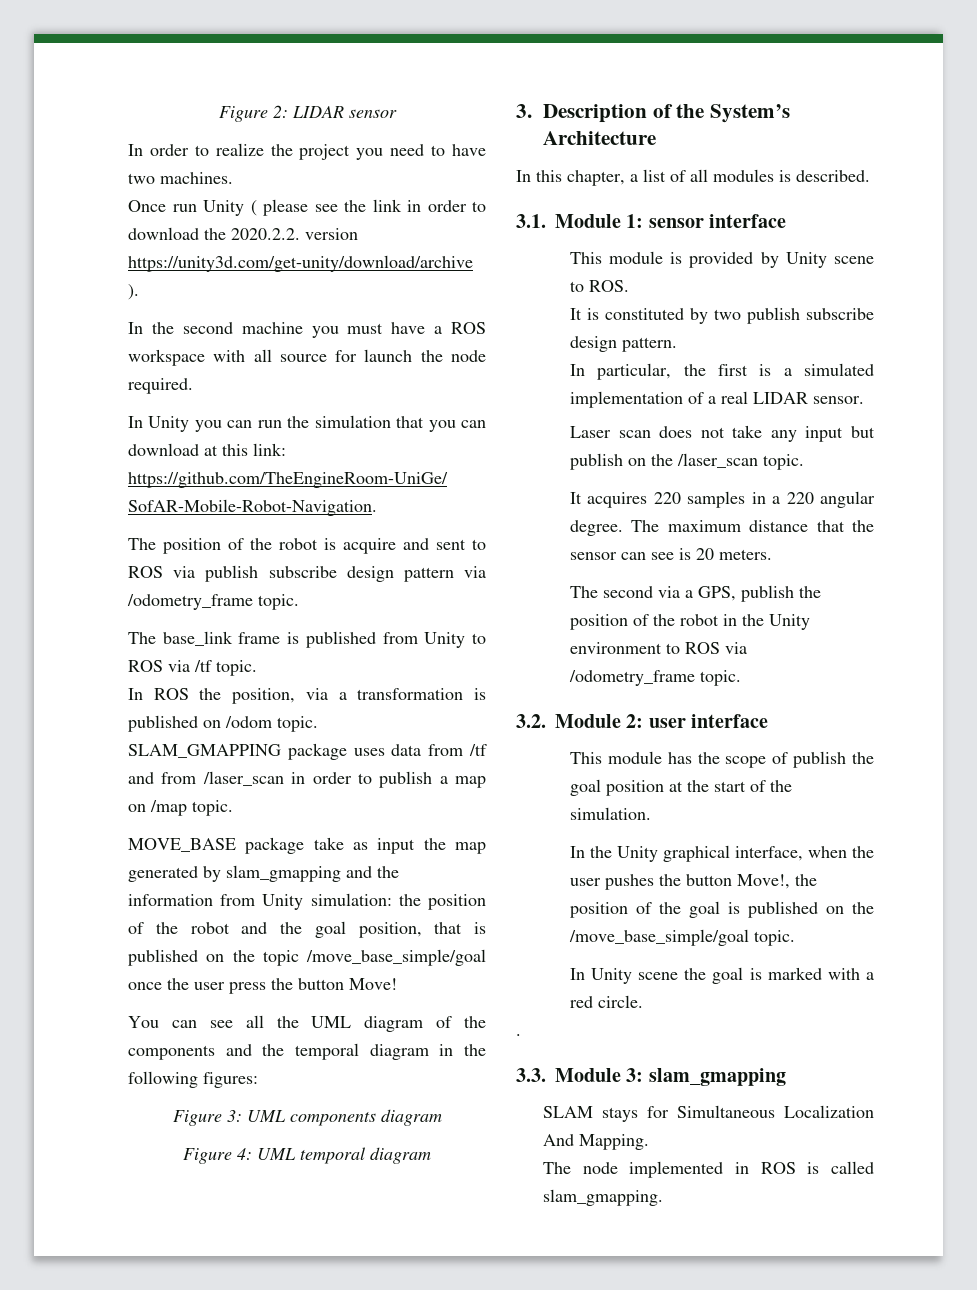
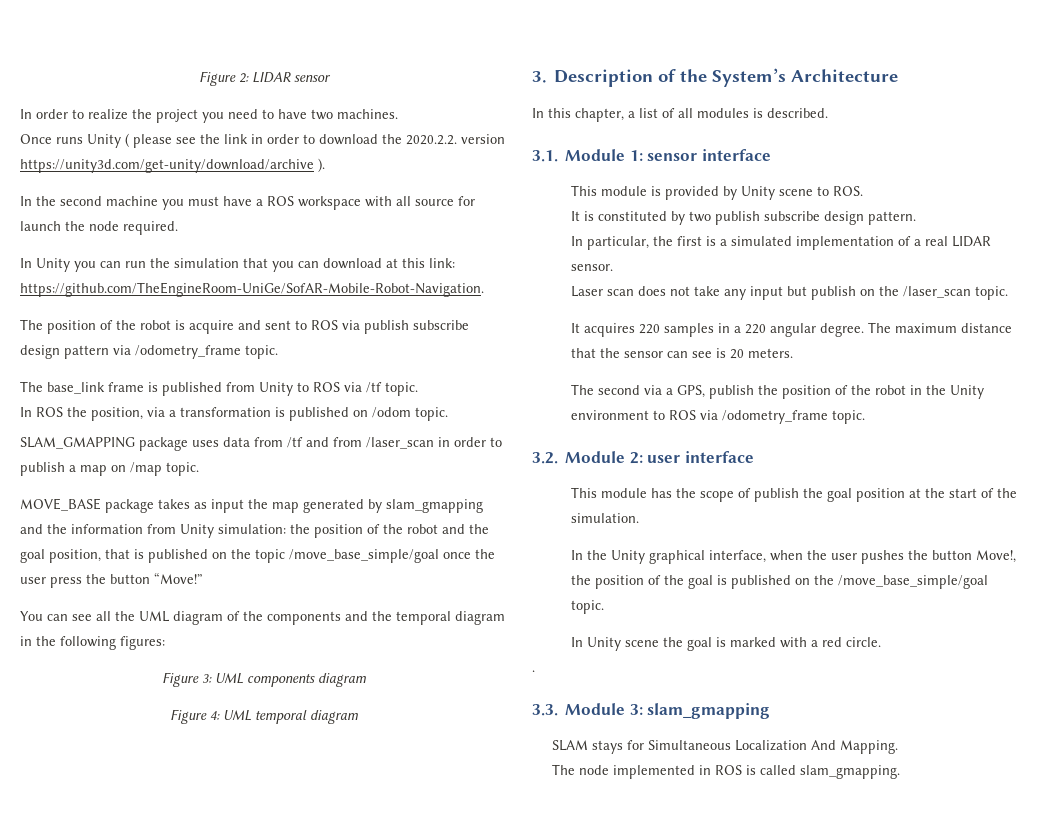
- Once run Unity ( please see the link in order to download the 2020.2.2. version https://unity3d.com/get-unity/download/archive ).
+ Once runs Unity ( please see the link in order to download the 2020.2.2. version https://unity3d.com/get-unity/download/archive ).
- MOVE_BASE package take as input the map generated by slam_gmapping and the information from Unity simulation: the position of the robot and the goal position, that is published on the topic /move_base_simple/goal once the user press the button Move!
+ MOVE_BASE package takes as input the map generated by slam_gmapping and the information from Unity simulation: the position of the robot and the goal position, that is published on the topic /move_base_simple/goal once the user press the button “Move!”

